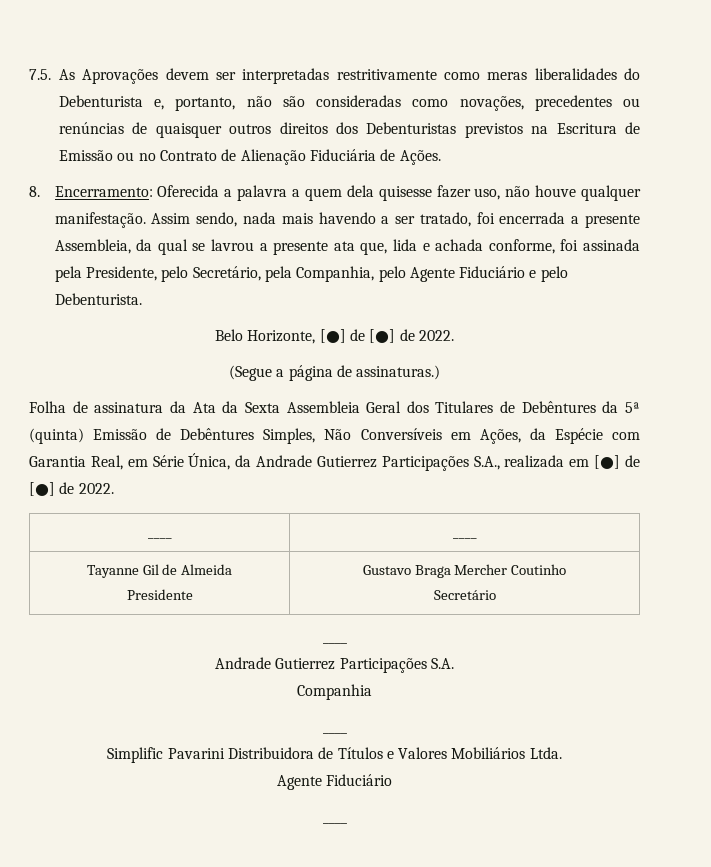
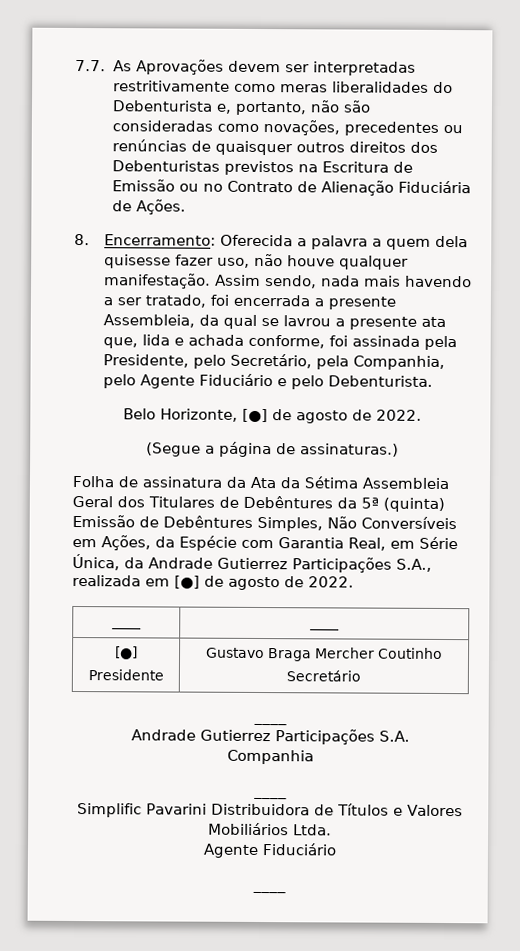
- 7.5. As Aprovações devem ser interpretadas restritivamente como meras liberalidades do Debenturista e, portanto, não são consideradas como novações, precedentes ou renúncias de quaisquer outros direitos dos Debenturistas previstos na Escritura de Emissão ou no Contrato de Alienação Fiduciária de Ações.
+ 7.7. As Aprovações devem ser interpretadas restritivamente como meras liberalidades do Debenturista e, portanto, não são consideradas como novações, precedentes ou renúncias de quaisquer outros direitos dos Debenturistas previstos na Escritura de Emissão ou no Contrato de Alienação Fiduciária de Ações.
- Belo Horizonte, [●] de [●] de 2022.
+ Belo Horizonte, [●] de agosto de 2022.
- Folha de assinatura da Ata da Sexta Assembleia Geral dos Titulares de Debêntures da 5ª (quinta) Emissão de Debêntures Simples, Não Conversíveis em Ações, da Espécie com Garantia Real, em Série Única, da Andrade Gutierrez Participações S.A., realizada em [●] de [●] de 2022.
+ Folha de assinatura da Ata da Sétima Assembleia Geral dos Titulares de Debêntures da 5ª (quinta) Emissão de Debêntures Simples, Não Conversíveis em Ações, da Espécie com Garantia Real, em Série Única, da Andrade Gutierrez Participações S.A., realizada em [●] de agosto de 2022.
  ____ | ____
- Tayanne Gil de Almeida
+ [●]

